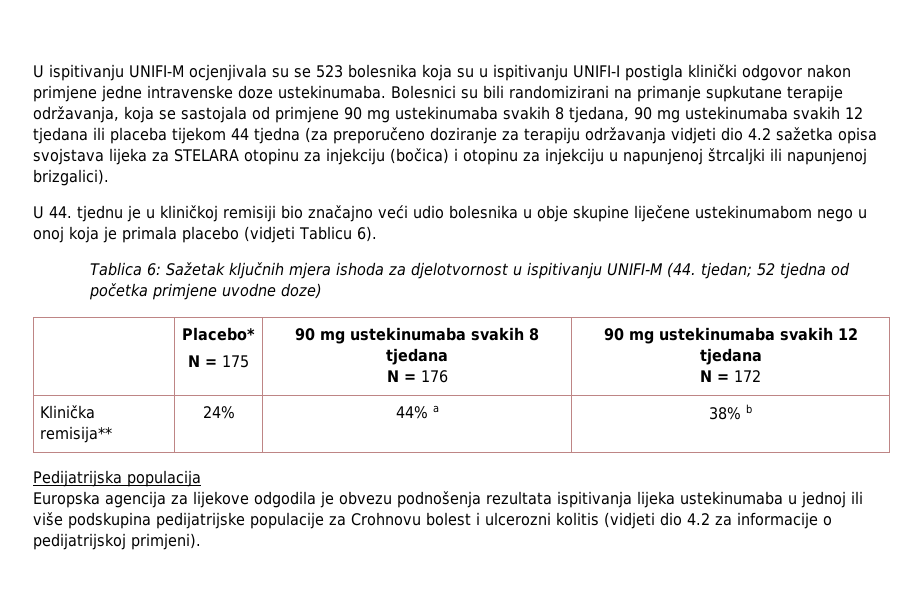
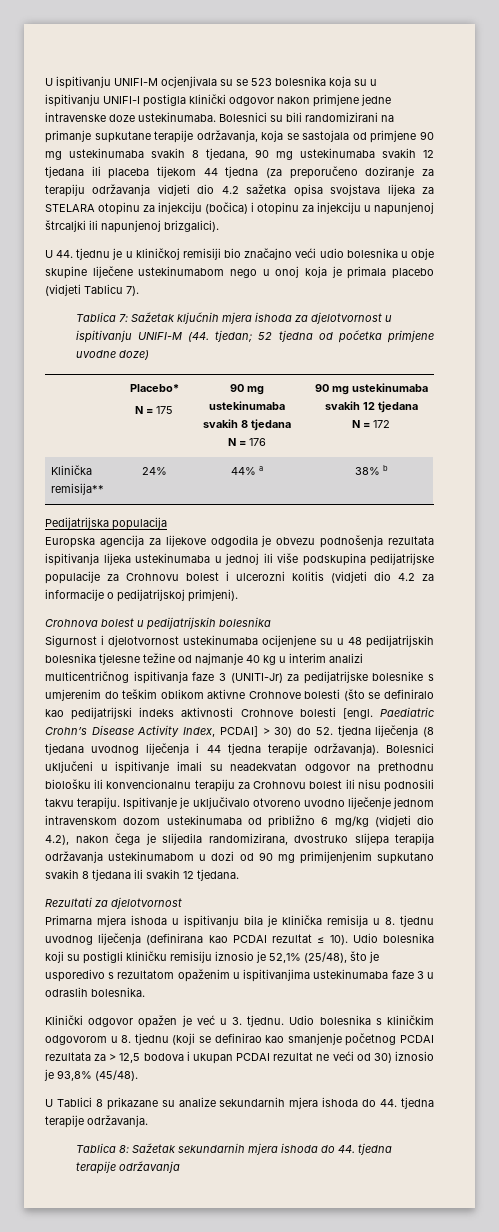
- U 44. tjednu je u kliničkoj remisiji bio značajno veći udio bolesnika u obje skupine liječene ustekinumabom nego u onoj koja je primala placebo (vidjeti Tablicu 6).
- Tablica 6: Sažetak ključnih mjera ishoda za djelotvornost u ispitivanju UNIFI-M (44. tjedan; 52 tjedna od početka primjene uvodne doze)
+ U 44. tjednu je u kliničkoj remisiji bio značajno veći udio bolesnika u obje skupine liječene ustekinumabom nego u onoj koja je primala placebo (vidjeti Tablicu 7).
+ Tablica 7: Sažetak ključnih mjera ishoda za djelotvornost u ispitivanju UNIFI-M (44. tjedan; 52 tjedna od početka primjene uvodne doze)
+ Crohnova bolest u pedijatrijskih bolesnika
+ Sigurnost i djelotvornost ustekinumaba ocijenjene su u 48 pedijatrijskih bolesnika tjelesne težine od najmanje 40 kg u interim analizi multicentričnog ispitivanja faze 3 (UNITI-Jr) za pedijatrijske bolesnike s umjerenim do teškim oblikom aktivne Crohnove bolesti (što se definiralo kao pedijatrijski indeks aktivnosti Crohnove bolesti [engl. Paediatric Crohn’s Disease Activity Index, PCDAI] > 30) do 52. tjedna liječenja (8 tjedana uvodnog liječenja i 44 tjedna terapije održavanja). Bolesnici uključeni u ispitivanje imali su neadekvatan odgovor na prethodnu biološku ili konvencionalnu terapiju za Crohnovu bolest ili nisu podnosili takvu terapiju. Ispitivanje je uključivalo otvoreno uvodno liječenje jednom intravenskom dozom ustekinumaba od približno 6 mg/kg (vidjeti dio 4.2), nakon čega je slijedila randomizirana, dvostruko slijepa terapija održavanja ustekinumabom u dozi od 90 mg primijenjenim supkutano svakih 8 tjedana ili svakih 12 tjedana.
+ Rezultati za djelotvornost
+ Primarna mjera ishoda u ispitivanju bila je klinička remisija u 8. tjednu uvodnog liječenja (definirana kao PCDAI rezultat ≤ 10). Udio bolesnika koji su postigli kliničku remisiju iznosio je 52,1% (25/48), što je usporedivo s rezultatom opaženim u ispitivanjima ustekinumaba faze 3 u odraslih bolesnika.
+ Klinički odgovor opažen je već u 3. tjednu. Udio bolesnika s kliničkim odgovorom u 8. tjednu (koji se definirao kao smanjenje početnog PCDAI rezultata za > 12,5 bodova i ukupan PCDAI rezultat ne veći od 30) iznosio je 93,8% (45/48).
+ U Tablici 8 prikazane su analize sekundarnih mjera ishoda do 44. tjedna terapije održavanja.
+ Tablica 8: Sažetak sekundarnih mjera ishoda do 44. tjedna terapije održavanja

